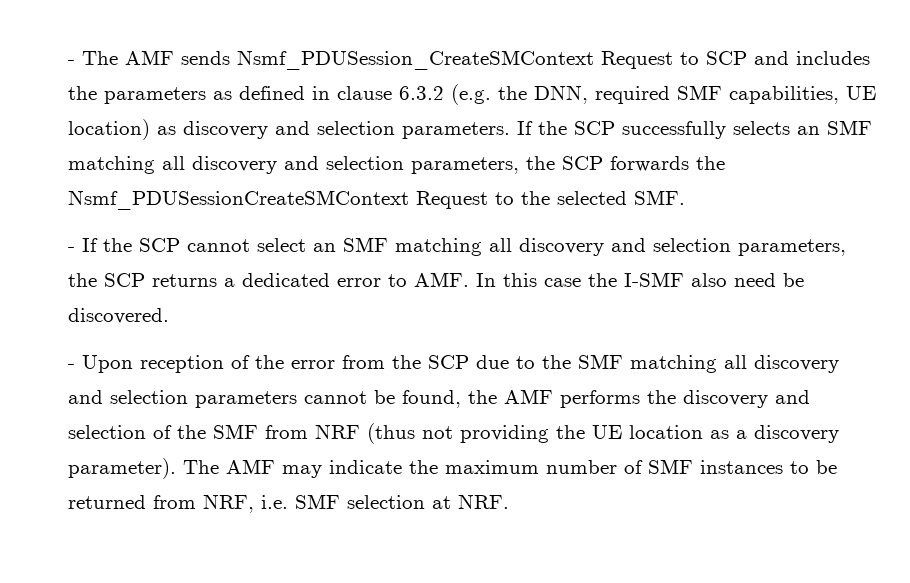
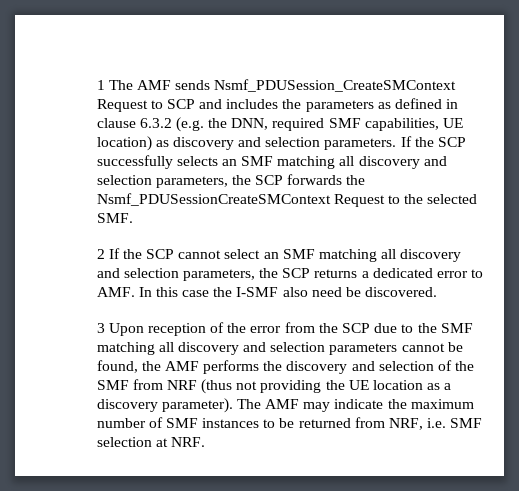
- - The AMF sends Nsmf_PDUSession_CreateSMContext Request to SCP and includes the parameters as defined in clause 6.3.2 (e.g. the DNN, required SMF capabilities, UE location) as discovery and selection parameters.
+ 1 The AMF sends Nsmf_PDUSession_CreateSMContext Request to SCP and includes the parameters as defined in clause 6.3.2 (e.g. the DNN, required SMF capabilities, UE location) as discovery and selection parameters.
- - If the SCP cannot select an SMF matching all discovery and selection parameters, the SCP returns a dedicated error to AMF. In this case the I-SMF also need be discovered.
+ 2 If the SCP cannot select an SMF matching all discovery and selection parameters, the SCP returns a dedicated error to AMF. In this case the I-SMF also need be discovered.
- - Upon reception of the error from the SCP due to the SMF matching all discovery and selection parameters cannot be found, the AMF performs the discovery and selection of the SMF from NRF (thus not providing the UE location as a discovery parameter).
+ 3 Upon reception of the error from the SCP due to the SMF matching all discovery and selection parameters cannot be found, the AMF performs the discovery and selection of the SMF from NRF (thus not providing the UE location as a discovery parameter).

